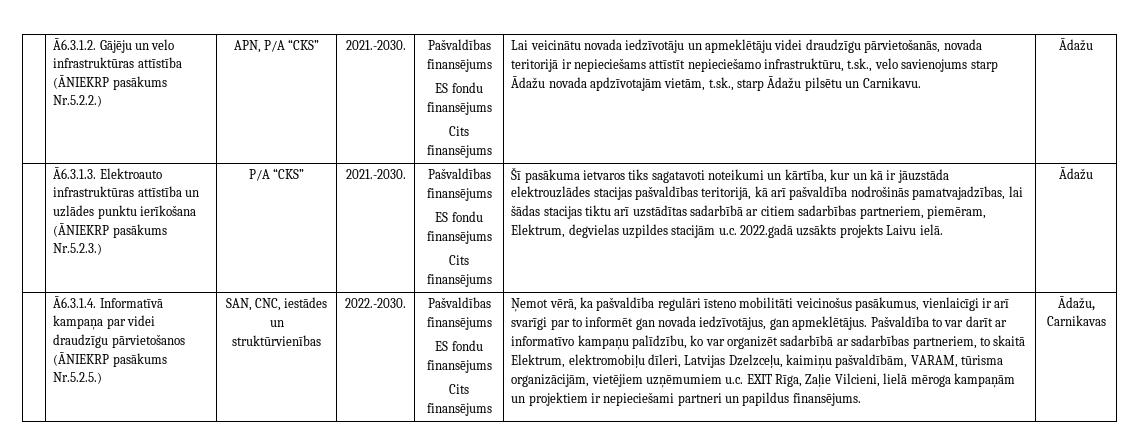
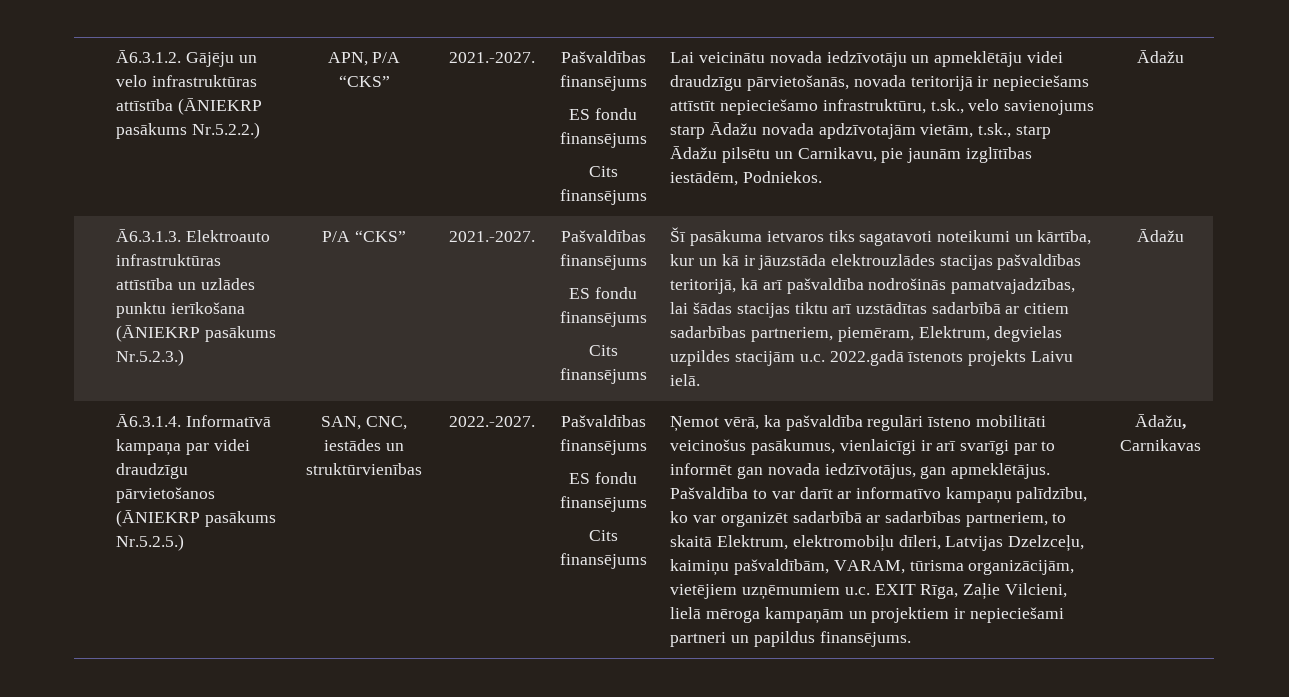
- APN, P/A “CKS” | 2021.-2030.
+ APN, P/A “CKS” | 2021.-2027.
- Lai veicinātu novada iedzīvotāju un apmeklētāju videi draudzīgu pārvietošanās, novada teritorijā ir nepieciešams attīstīt nepieciešamo infrastruktūru, t.sk., velo savienojums starp Ādažu novada apdzīvotajām vietām, t.sk., starp Ādažu pilsētu un Carnikavu.
+ Lai veicinātu novada iedzīvotāju un apmeklētāju videi draudzīgu pārvietošanās, novada teritorijā ir nepieciešams attīstīt nepieciešamo infrastruktūru, t.sk., velo savienojums starp Ādažu novada apdzīvotajām vietām, t.sk., starp Ādažu pilsētu un Carnikavu, pie jaunām izglītības iestādēm, Podniekos.
- Ā6.3.1.3. Elektroauto infrastruktūras attīstība un uzlādes punktu ierīkošana (ĀNIEKRP pasākums Nr.5.2.3.) | P/A “CKS” | 2021.-2030.
+ Ā6.3.1.3. Elektroauto infrastruktūras attīstība un uzlādes punktu ierīkošana (ĀNIEKRP pasākums Nr.5.2.3.) | P/A “CKS” | 2021.-2027.
- Šī pasākuma ietvaros tiks sagatavoti noteikumi un kārtība, kur un kā ir jāuzstāda elektrouzlādes stacijas pašvaldības teritorijā, kā arī pašvaldība nodrošinās pamatvajadzības, lai šādas stacijas tiktu arī uzstādītas sadarbībā ar citiem sadarbības partneriem, piemēram, Elektrum, degvielas uzpildes stacijām u.c. 2022.gadā uzsākts projekts Laivu ielā.
+ Šī pasākuma ietvaros tiks sagatavoti noteikumi un kārtība, kur un kā ir jāuzstāda elektrouzlādes stacijas pašvaldības teritorijā, kā arī pašvaldība nodrošinās pamatvajadzības, lai šādas stacijas tiktu arī uzstādītas sadarbībā ar citiem sadarbības partneriem, piemēram, Elektrum, degvielas uzpildes stacijām u.c. 2022.gadā īstenots projekts Laivu ielā.
- 2022.-2030.
+ 2022.-2027.

